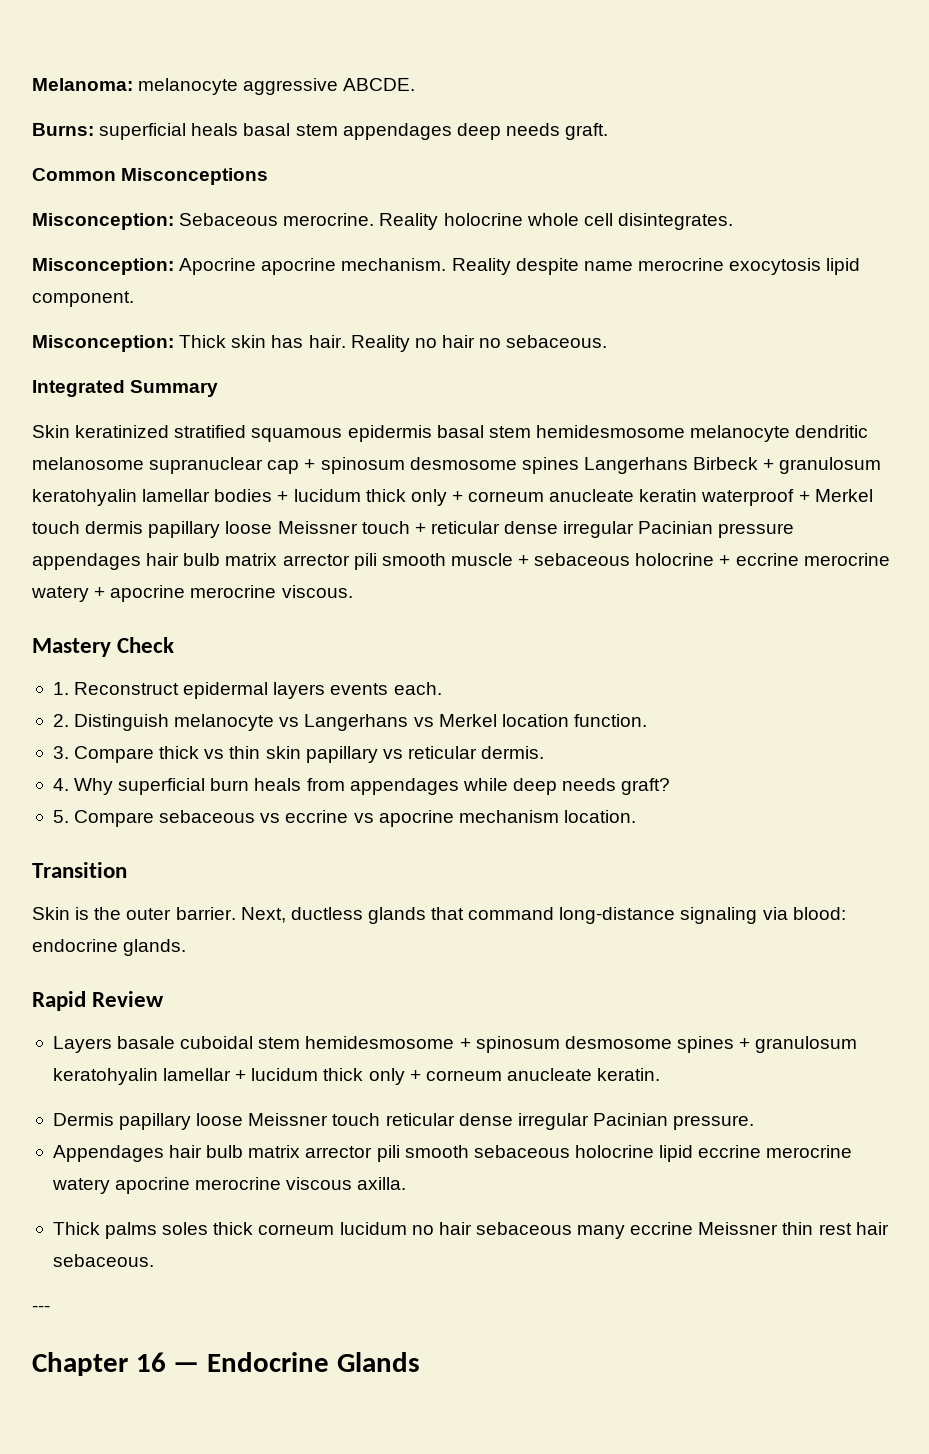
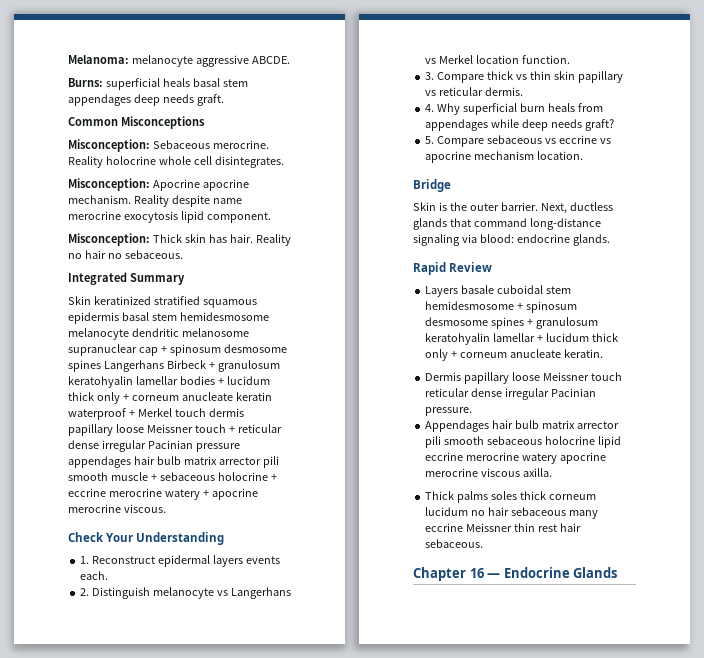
- Mastery Check
+ Check Your Understanding
- Transition
+ Bridge
- ---

